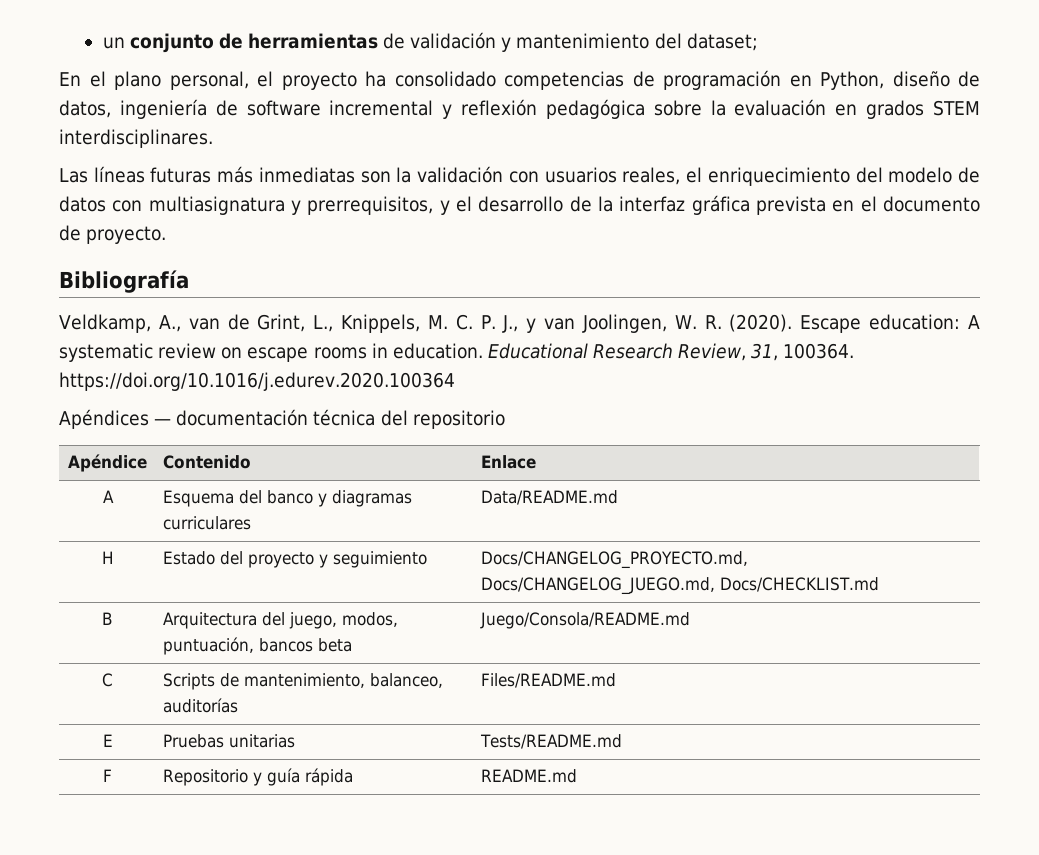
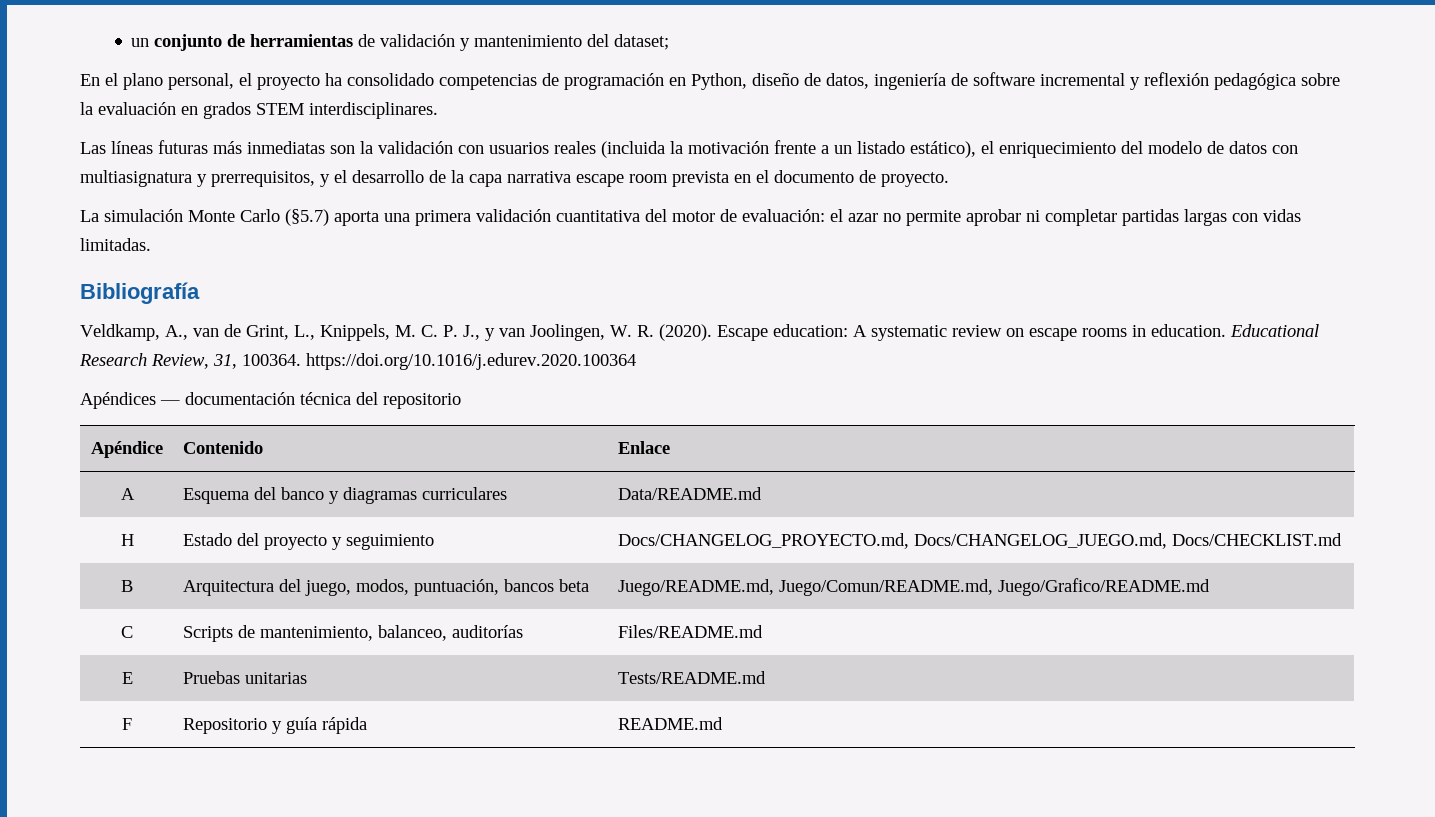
- Las líneas futuras más inmediatas son la validación con usuarios reales, el enriquecimiento del modelo de datos con multiasignatura y prerrequisitos, y el desarrollo de la interfaz gráfica prevista en el documento de proyecto.
+ Las líneas futuras más inmediatas son la validación con usuarios reales (incluida la motivación frente a un listado estático), el enriquecimiento del modelo de datos con multiasignatura y prerrequisitos, y el desarrollo de la capa narrativa escape room prevista en el documento de proyecto.
+ La simulación Monte Carlo (§5.7) aporta una primera validación cuantitativa del motor de evaluación: el azar no permite aprobar ni completar partidas largas con vidas limitadas.
- B | Arquitectura del juego, modos, puntuación, bancos beta | Juego/Consola/README.md
+ B | Arquitectura del juego, modos, puntuación, bancos beta | Juego/README.md, Juego/Comun/README.md, Juego/Grafico/README.md

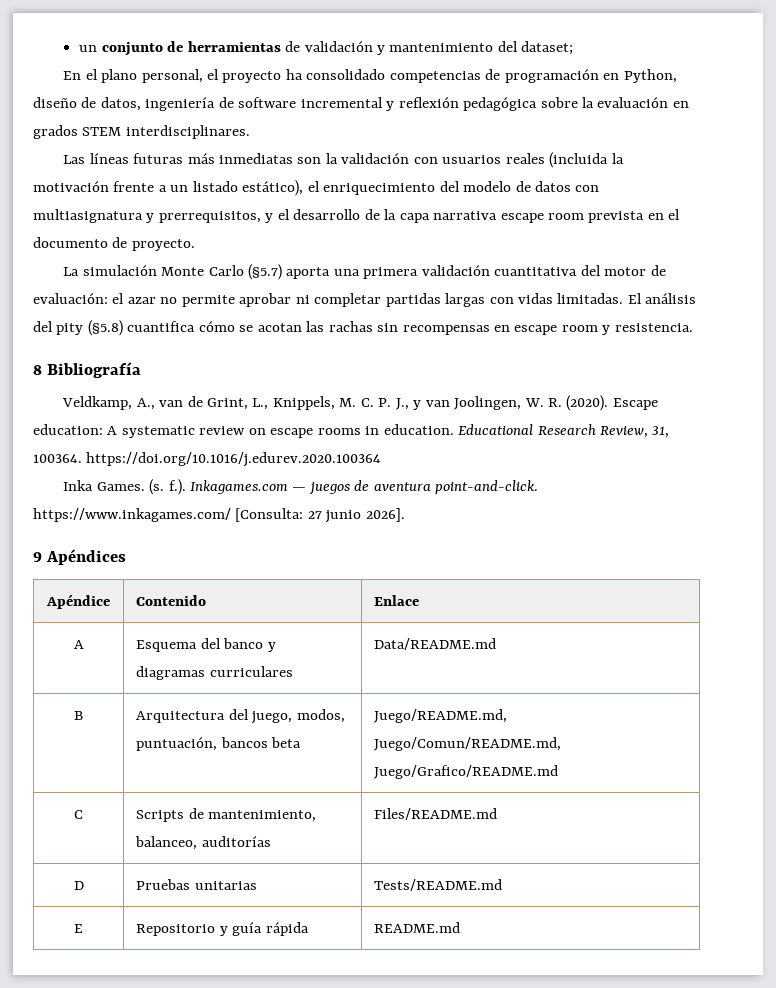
- La simulación Monte Carlo (§5.7) aporta una primera validación cuantitativa del motor de evaluación: el azar no permite aprobar ni completar partidas largas con vidas limitadas.
- Bibliografía
+ La simulación Monte Carlo (§5.7) aporta una primera validación cuantitativa del motor de evaluación: el azar no permite aprobar ni completar partidas largas con vidas limitadas. El análisis del pity (§5.8) cuantifica cómo se acotan las rachas sin recompensas en escape room y resistencia.
+ 8 Bibliografía
- Apéndices — documentación técnica del repositorio
+ Inka Games. (s. f.). Inkagames.com — juegos de aventura point-and-click. https://www.inkagames.com/ [Consulta: 27 junio 2026].
+ 9 Apéndices
- H | Estado del proyecto y seguimiento | Docs/CHANGELOG_PROYECTO.md, Docs/CHANGELOG_JUEGO.md, Docs/CHECKLIST.md
- E | Pruebas unitarias | Tests/README.md
+ D | Pruebas unitarias | Tests/README.md
- F | Repositorio y guía rápida | README.md
+ E | Repositorio y guía rápida | README.md

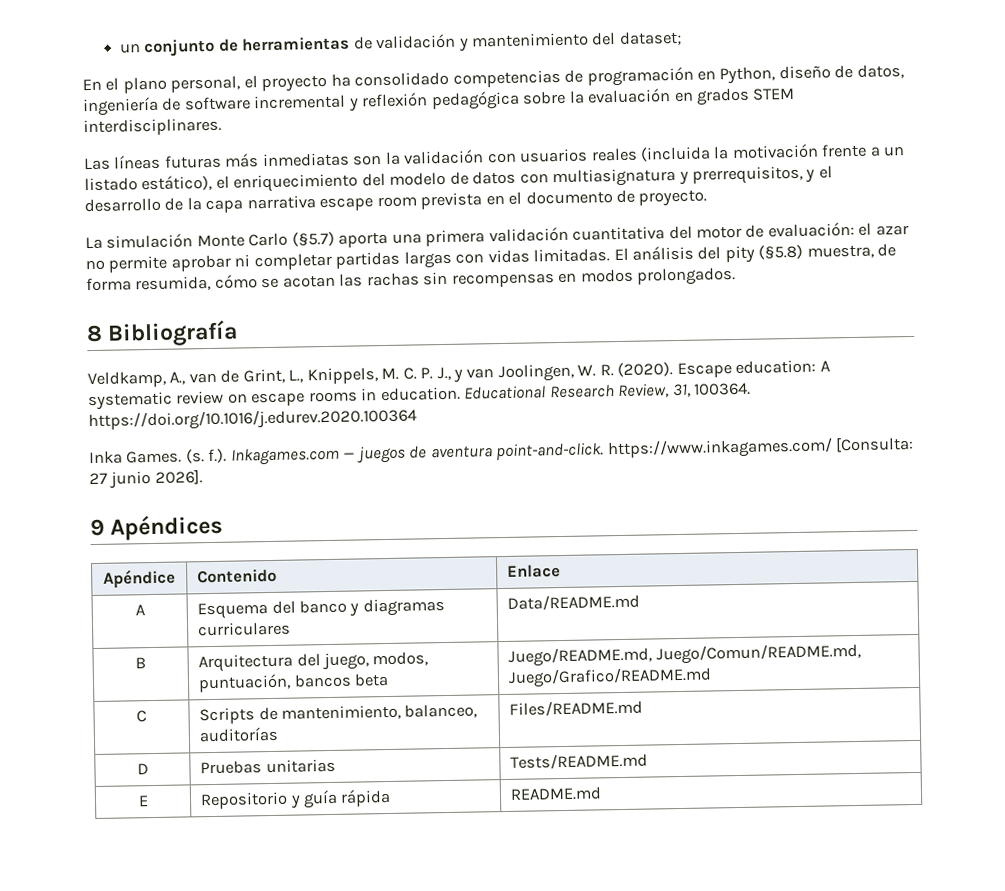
- El análisis del pity (§5.8) cuantifica cómo se acotan las rachas sin recompensas en escape room y resistencia.
+ El análisis del pity (§5.8) muestra, de forma resumida, cómo se acotan las rachas sin recompensas en modos prolongados.

